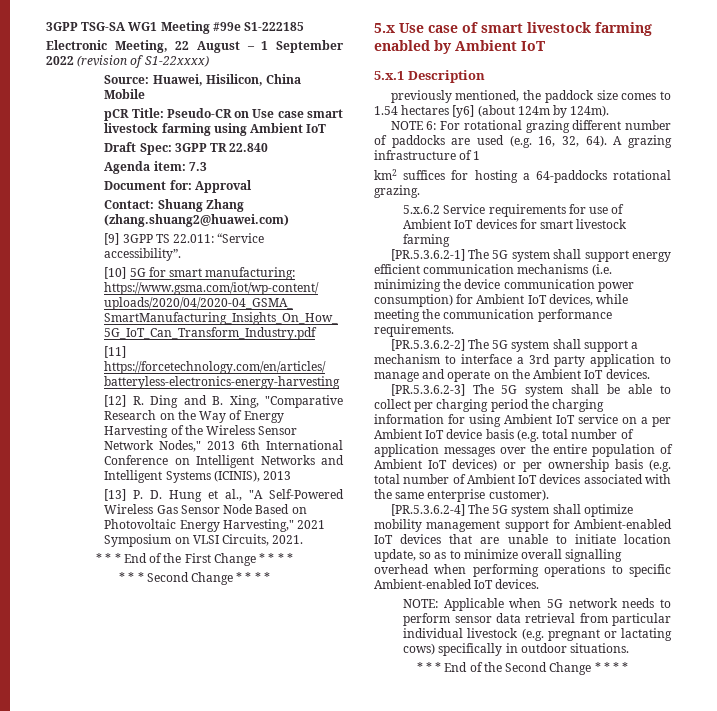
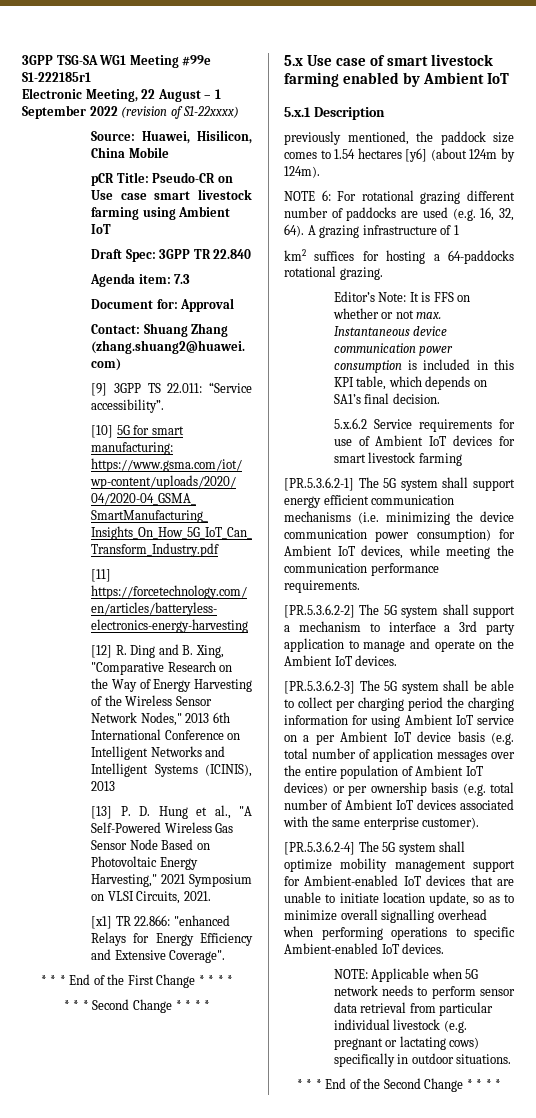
- 3GPP TSG-SA WG1 Meeting #99e S1-222185
+ 3GPP TSG-SA WG1 Meeting #99e S1-222185r1
+ [x1] TR 22.866: "enhanced Relays for Energy Efficiency and Extensive Coverage".
+ Editor’s Note: It is FFS on whether or not max. Instantaneous device communication power consumption is included in this KPI table, which depends on SA1’s final decision.

